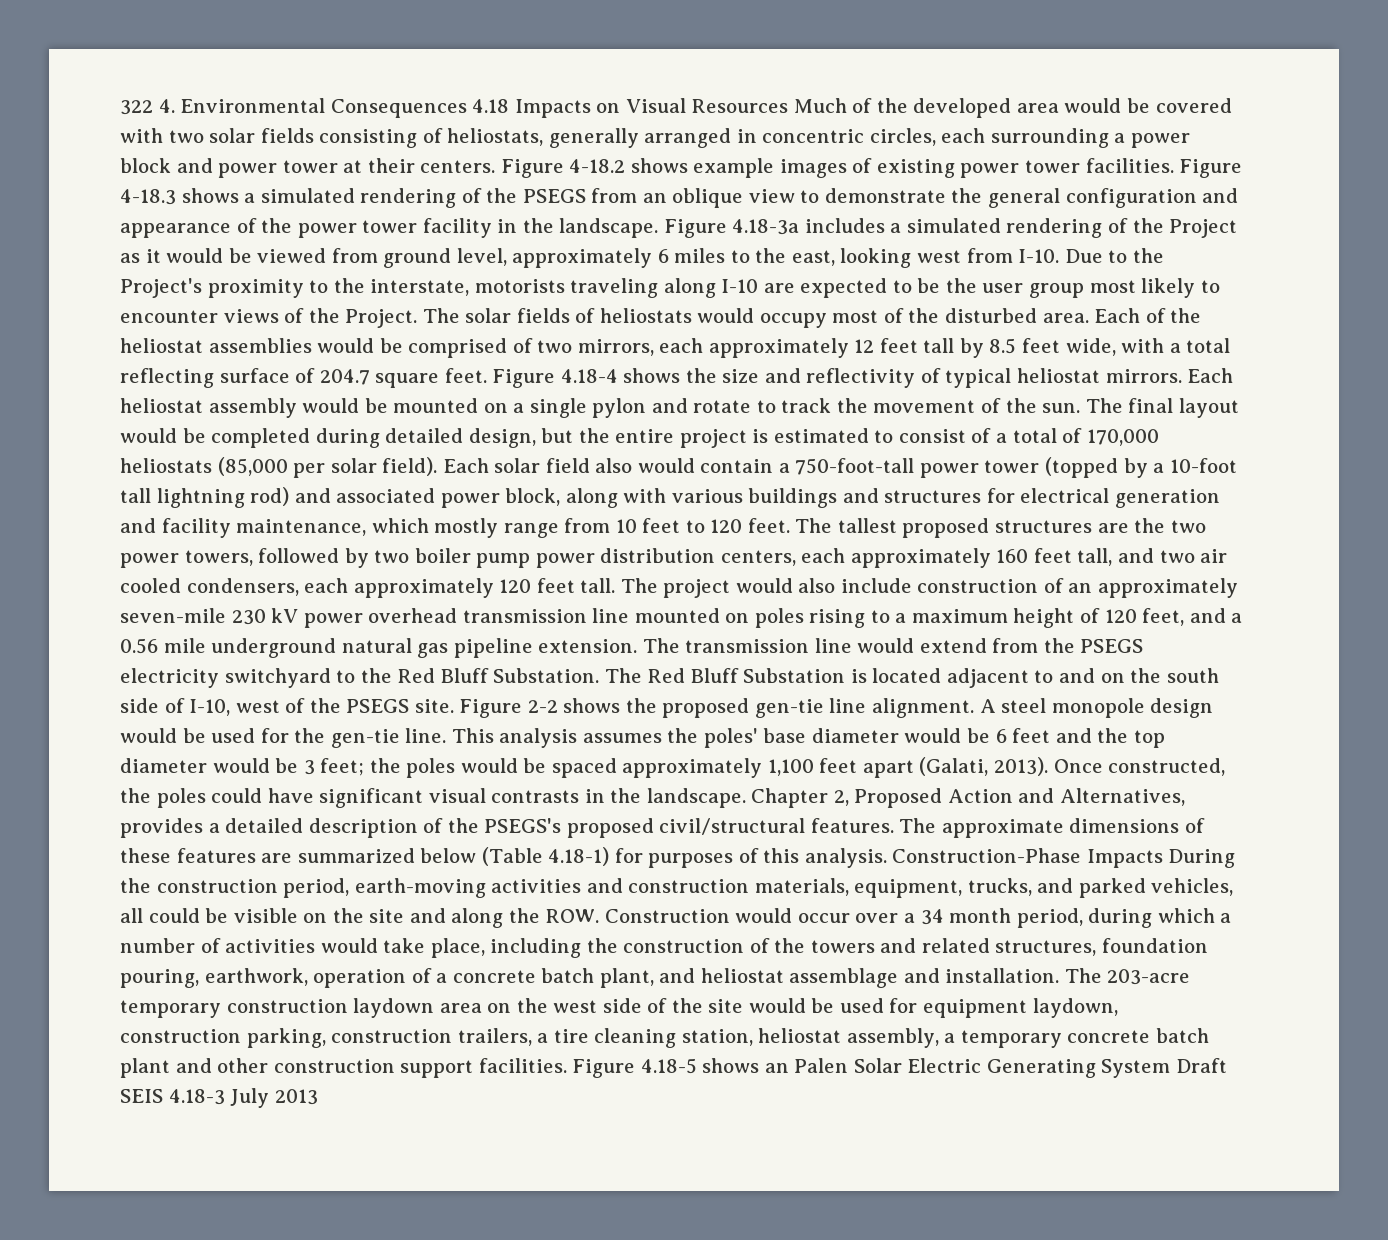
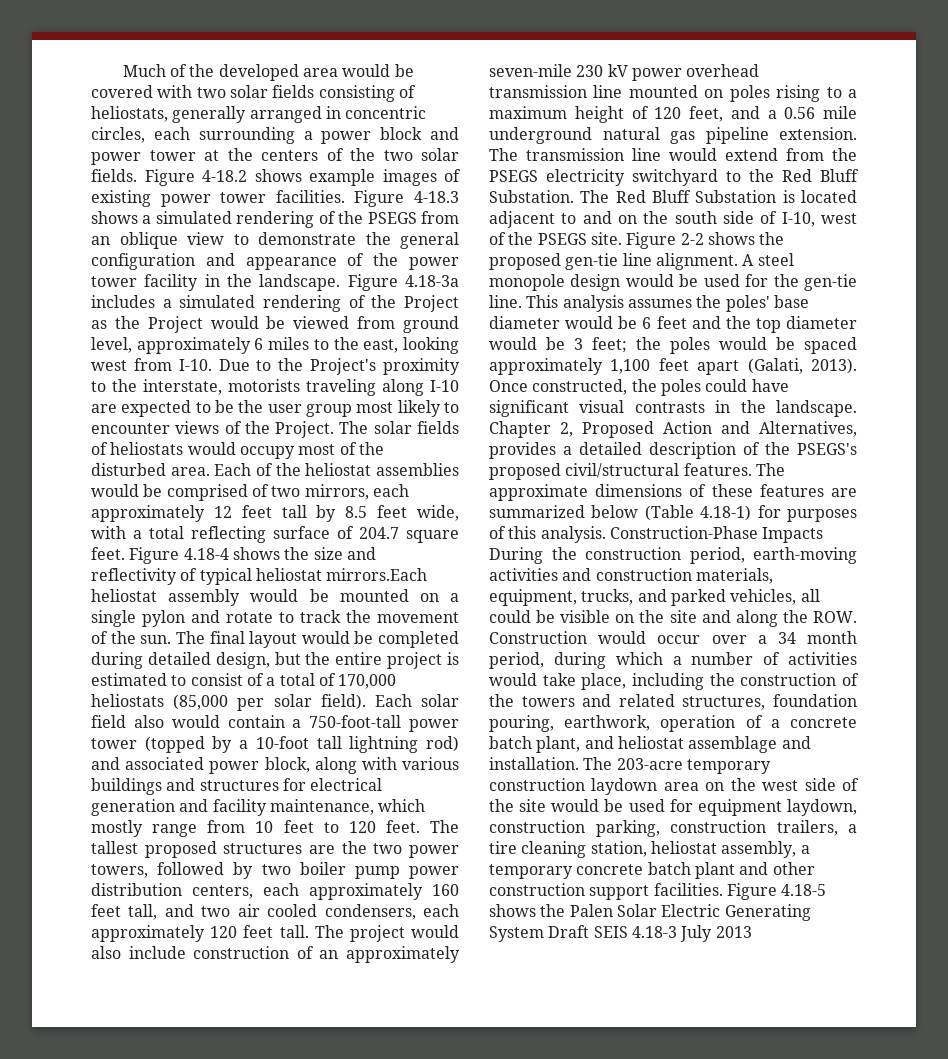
- 322 4. Environmental Consequences 4.18 Impacts on Visual Resources Much of the developed area would be covered with two solar fields consisting of heliostats, generally arranged in concentric circles, each surrounding a power block and power tower at their centers.
+ Much of the developed area would be covered with two solar fields consisting of heliostats, generally arranged in concentric circles, each surrounding a power block and power tower at the centers of the two solar fields.
- Figure 4.18-3a includes a simulated rendering of the Project as it would be viewed from ground level, approximately 6 miles to the east, looking west from I-10.
+ Figure 4.18-3a includes a simulated rendering of the Project as the Project would be viewed from ground level, approximately 6 miles to the east, looking west from I-10.
- Figure 4.18-4 shows the size and reflectivity of typical heliostat mirrors. Each heliostat assembly would be mounted on a single pylon and rotate to track the movement of the sun.
+ Figure 4.18-4 shows the size and reflectivity of typical heliostat mirrors.Each heliostat assembly would be mounted on a single pylon and rotate to track the movement of the sun.
- Figure 4.18-5 shows an Palen Solar Electric Generating System Draft SEIS 4.18-3 July 2013
+ Figure 4.18-5 shows the Palen Solar Electric Generating System Draft SEIS 4.18-3 July 2013

